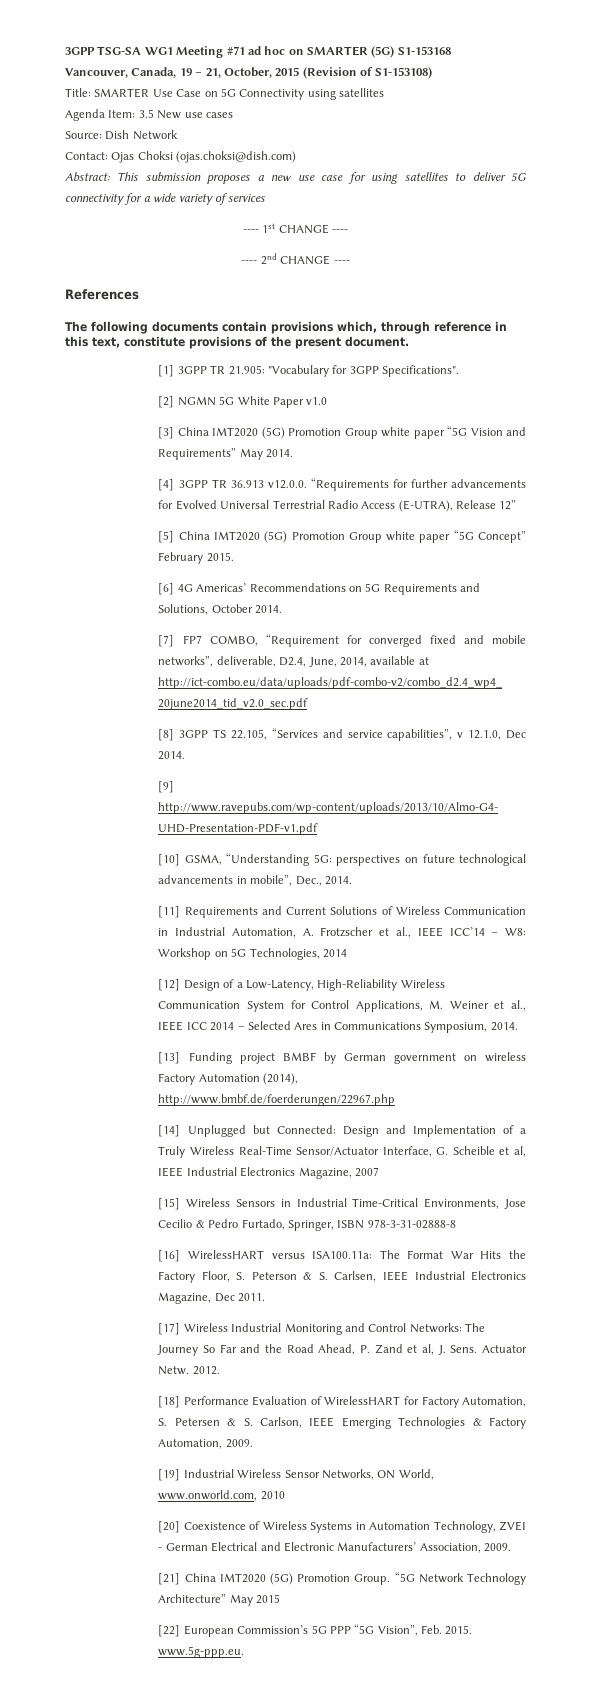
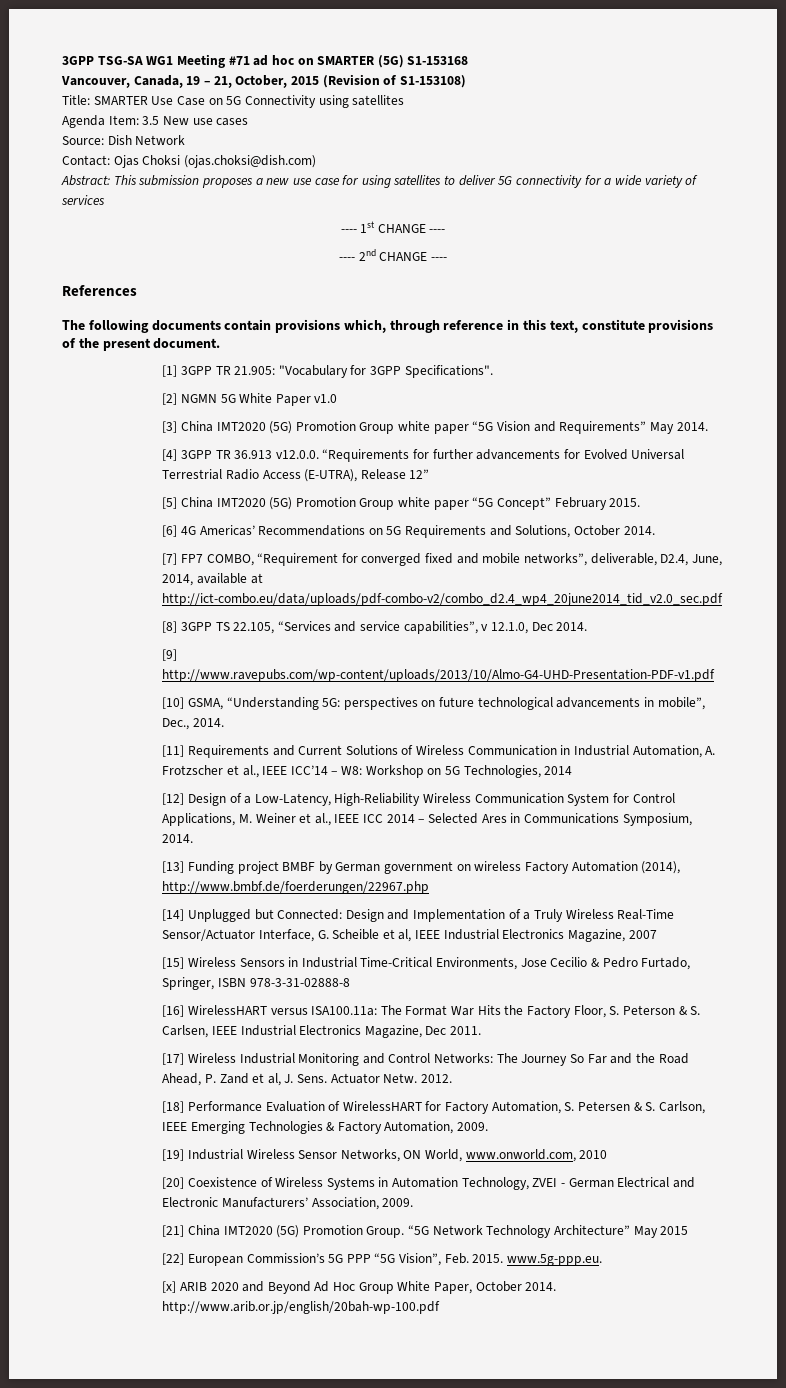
+ [x] ARIB 2020 and Beyond Ad Hoc Group White Paper, October 2014. http://www.arib.or.jp/english/20bah-wp-100.pdf

